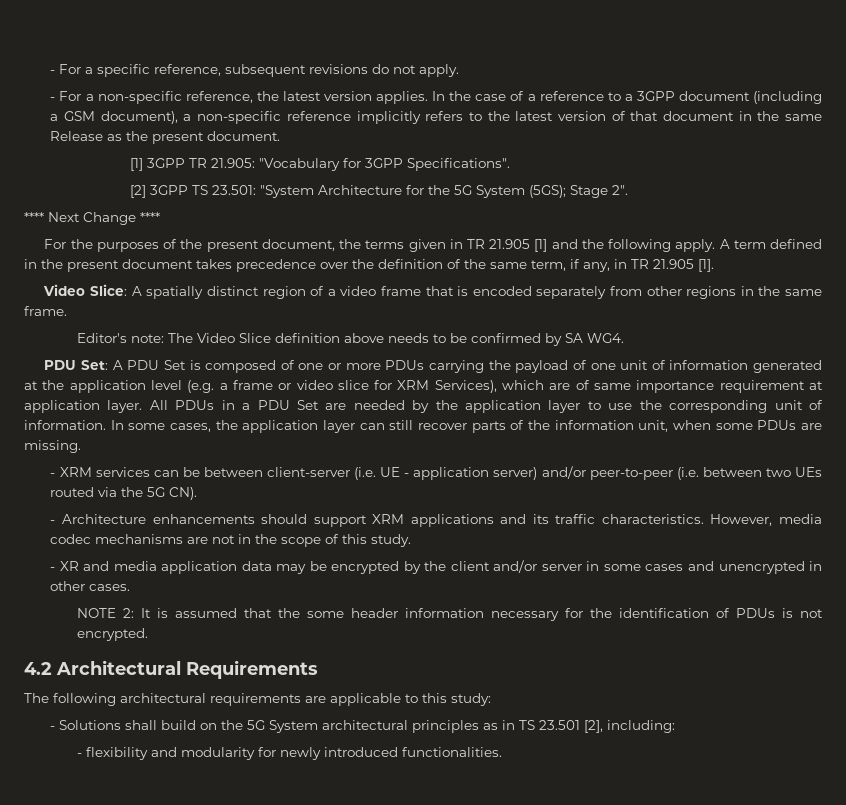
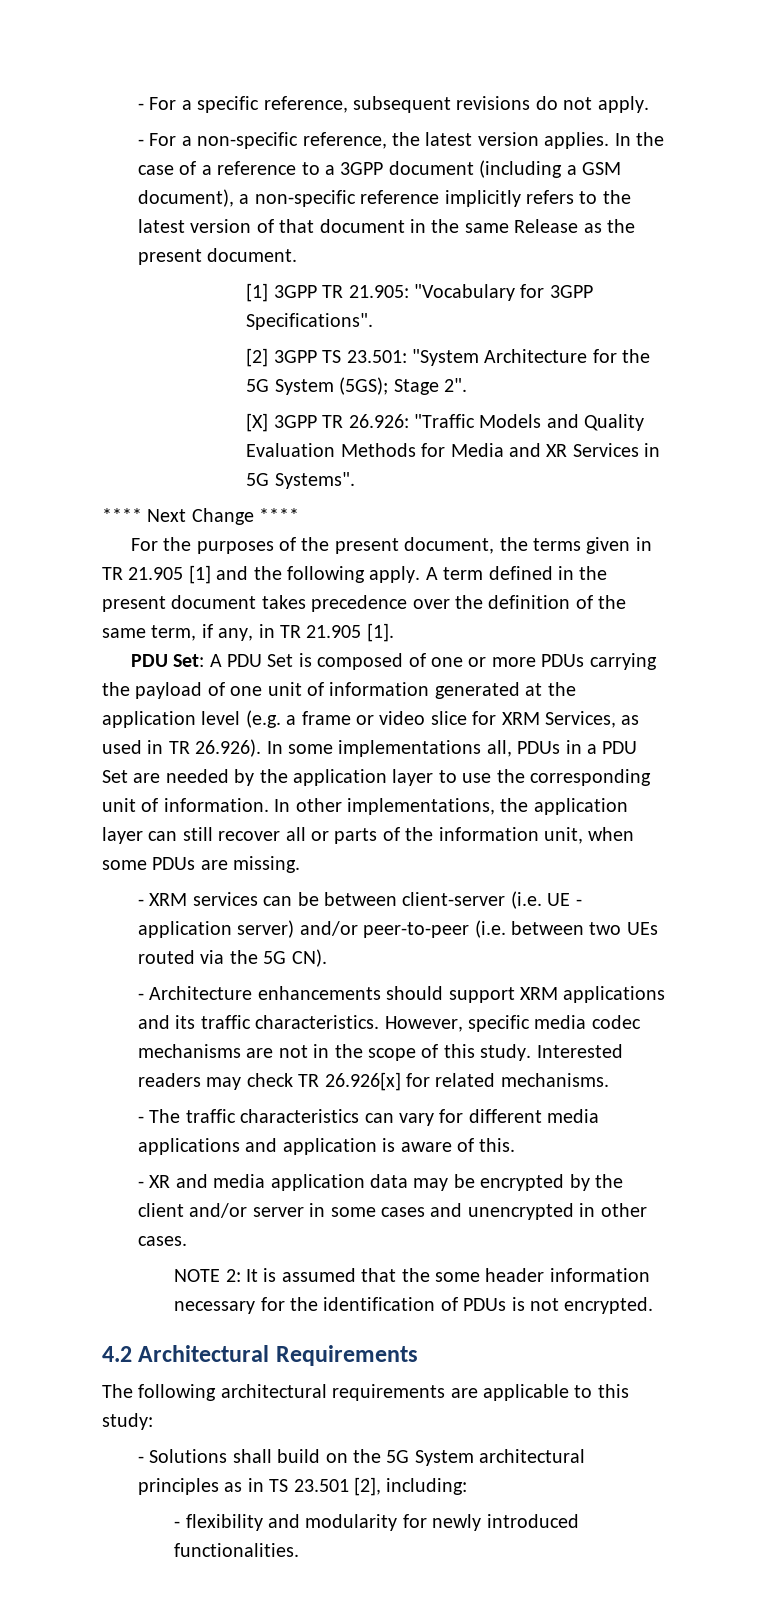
+ [X] 3GPP TR 26.926: "Traffic Models and Quality Evaluation Methods for Media and XR Services in 5G Systems".
- Video Slice: A spatially distinct region of a video frame that is encoded separately from other regions in the same frame.
- Editor's note: The Video Slice definition above needs to be confirmed by SA WG4.
- PDU Set: A PDU Set is composed of one or more PDUs carrying the payload of one unit of information generated at the application level (e.g. a frame or video slice for XRM Services), which are of same importance requirement at application layer. All PDUs in a PDU Set are needed by the application layer to use the corresponding unit of information.
+ PDU Set: A PDU Set is composed of one or more PDUs carrying the payload of one unit of information generated at the application level (e.g. a frame or video slice for XRM Services, as used in TR 26.926). In some implementations all, PDUs in a PDU Set are needed by the application layer to use the corresponding unit of information.
- In some cases, the application layer can still recover parts of the information unit, when some PDUs are missing.
+ In other implementations, the application layer can still recover all or parts of the information unit, when some PDUs are missing.
- However, media codec mechanisms are not in the scope of this study.
+ However, specific media codec mechanisms are not in the scope of this study. Interested readers may check TR 26.926[x] for related mechanisms.
+ - The traffic characteristics can vary for different media applications and application is aware of this.

